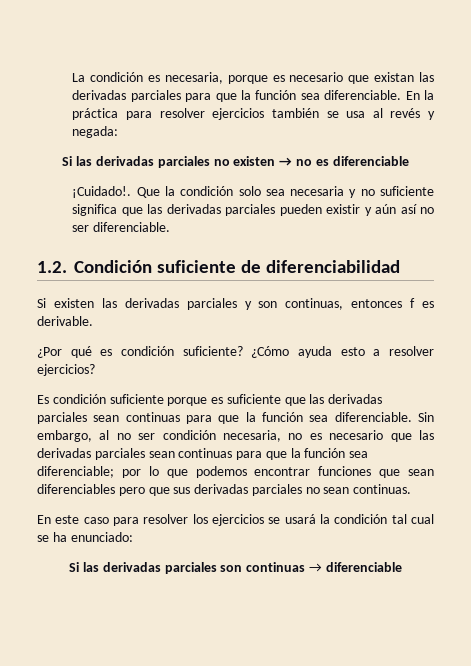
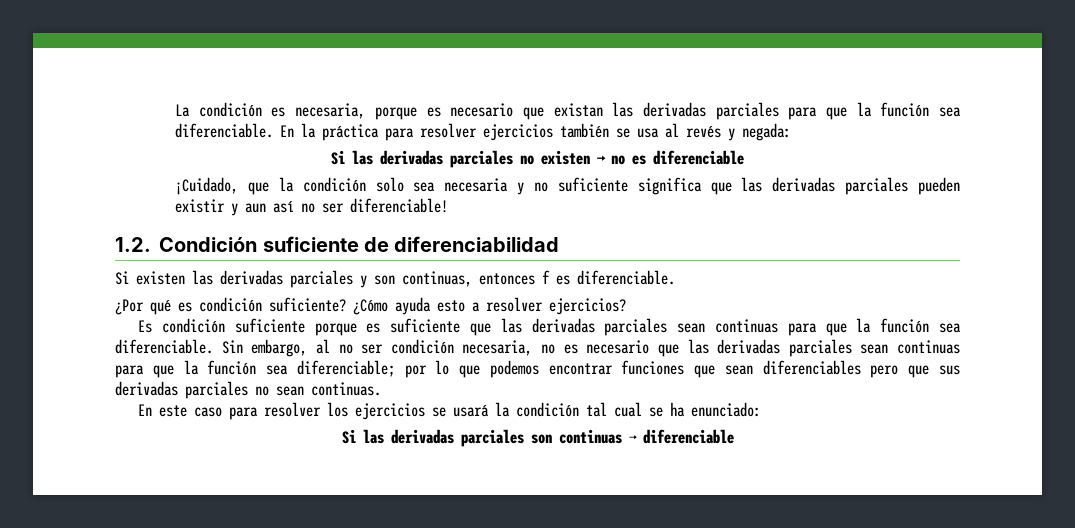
- ¡Cuidado!. Que la condición solo sea necesaria y no suficiente significa que las derivadas parciales pueden existir y aún así no ser diferenciable.
+ ¡Cuidado, que la condición solo sea necesaria y no suficiente significa que las derivadas parciales pueden existir y aun así no ser diferenciable!
- Si existen las derivadas parciales y son continuas, entonces f es derivable.
+ Si existen las derivadas parciales y son continuas, entonces f es diferenciable.

